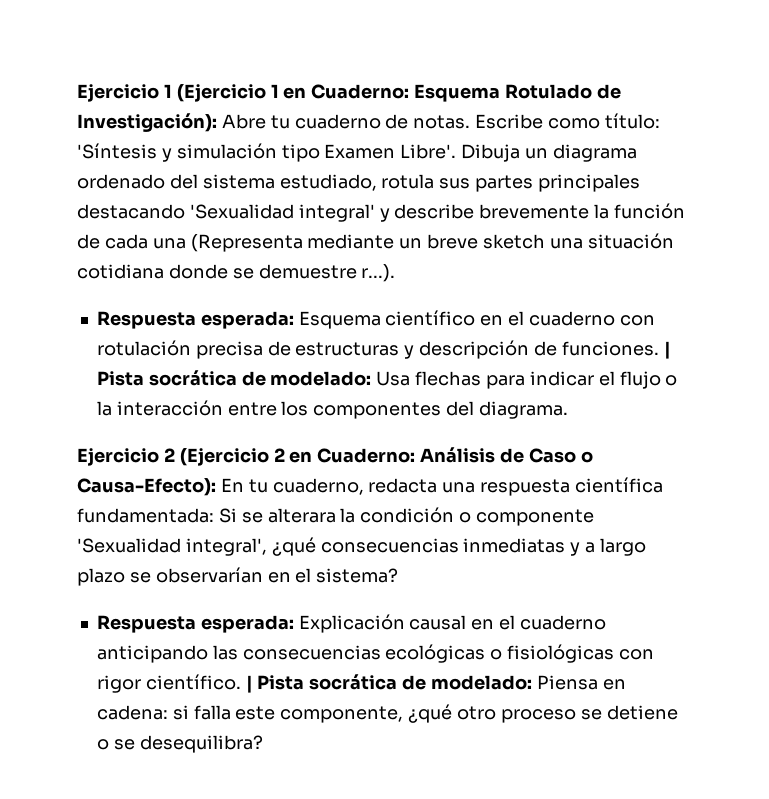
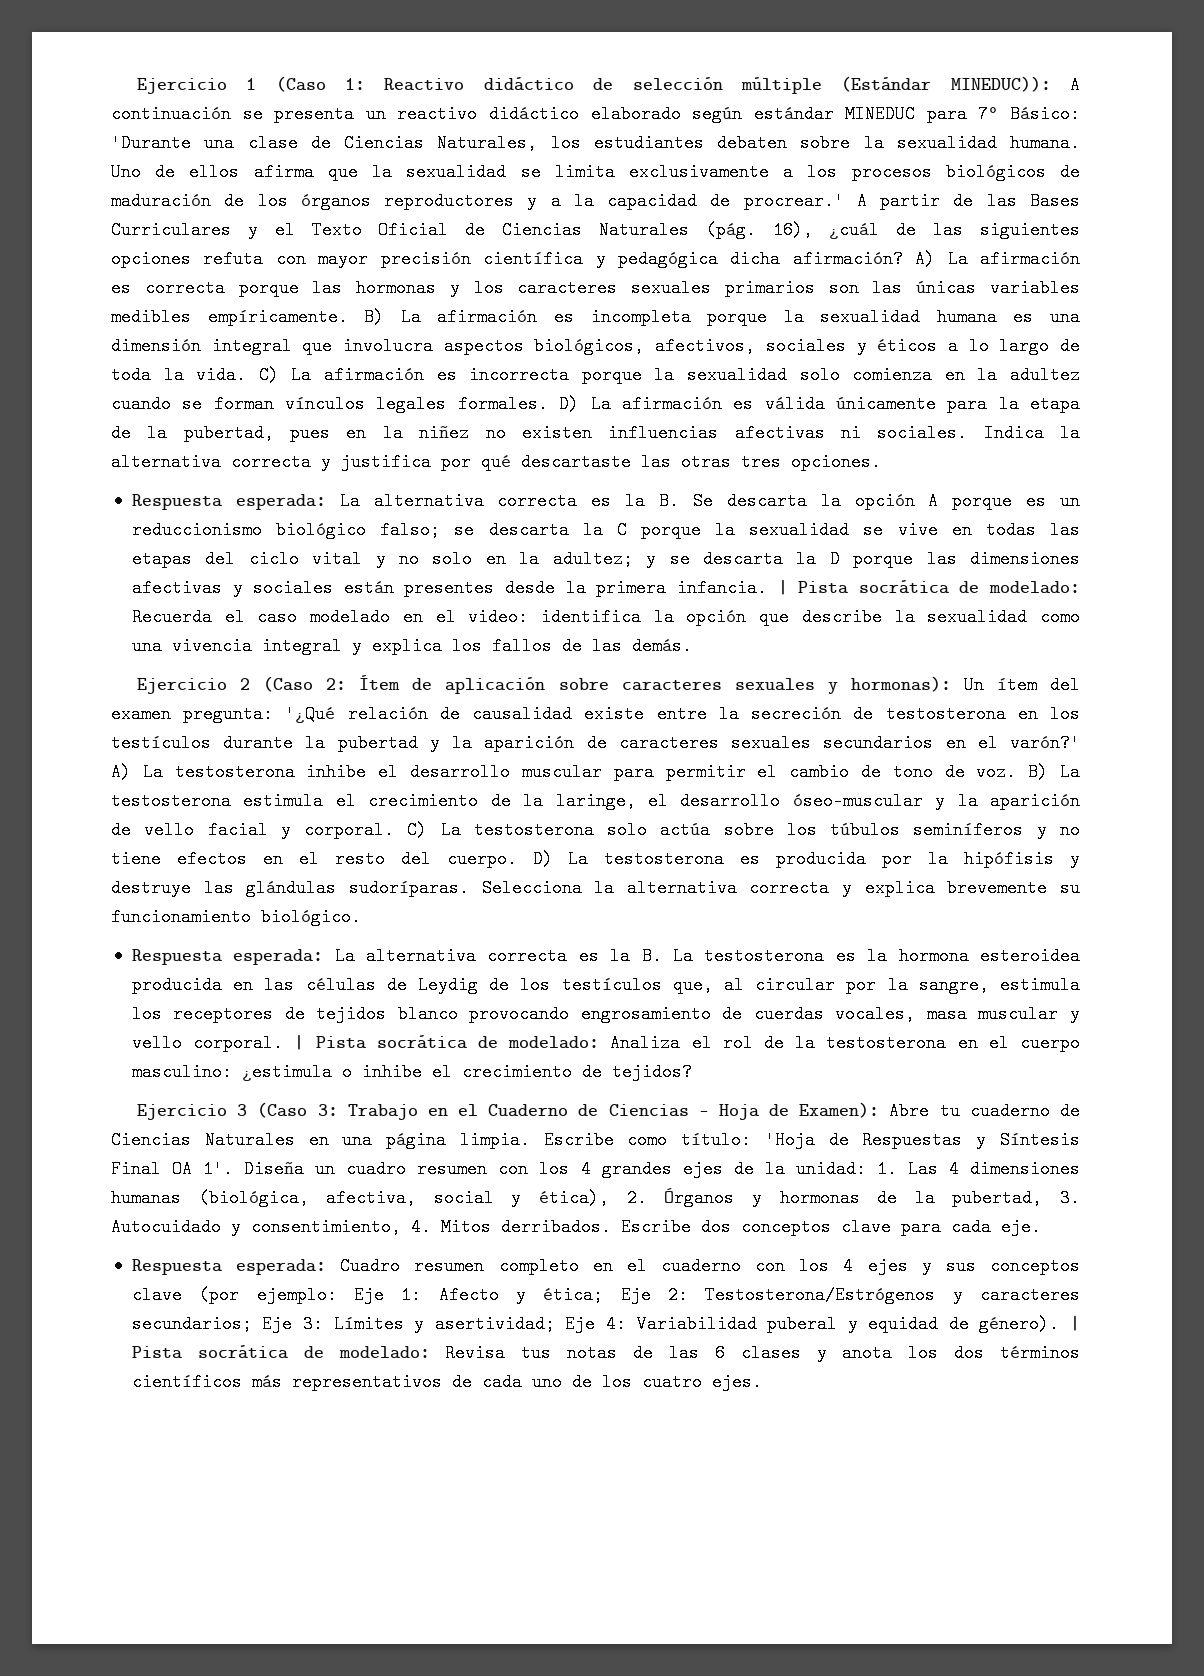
- Ejercicio 1 (Ejercicio 1 en Cuaderno: Esquema Rotulado de Investigación): Abre tu cuaderno de notas. Escribe como título: 'Síntesis y simulación tipo Examen Libre'. Dibuja un diagrama ordenado del sistema estudiado, rotula sus partes principales destacando 'Sexualidad integral' y describe brevemente la función de cada una (Representa mediante un breve sketch una situación cotidiana donde se demuestre r...).
- Respuesta esperada: Esquema científico en el cuaderno con rotulación precisa de estructuras y descripción de funciones. | Pista socrática de modelado: Usa flechas para indicar el flujo o la interacción entre los componentes del diagrama.
- Ejercicio 2 (Ejercicio 2 en Cuaderno: Análisis de Caso o Causa-Efecto): En tu cuaderno, redacta una respuesta científica fundamentada: Si se alterara la condición o componente 'Sexualidad integral', ¿qué consecuencias inmediatas y a largo plazo se observarían en el sistema?
- Respuesta esperada: Explicación causal en el cuaderno anticipando las consecuencias ecológicas o fisiológicas con rigor científico. | Pista socrática de modelado: Piensa en cadena: si falla este componente, ¿qué otro proceso se detiene o se desequilibra?
+ Ejercicio 1 (Caso 1: Reactivo didáctico de selección múltiple (Estándar MINEDUC)): A continuación se presenta un reactivo didáctico elaborado según estándar MINEDUC para 7° Básico: 'Durante una clase de Ciencias Naturales, los estudiantes debaten sobre la sexualidad humana. Uno de ellos afirma que la sexualidad se limita exclusivamente a los procesos biológicos de maduración de los órganos reproductores y a la capacidad de procrear.' A partir de las Bases Curriculares y el Texto Oficial de Ciencias Naturales (pág. 16), ¿cuál de las siguientes opciones refuta con mayor precisión científica y pedagógica dicha afirmación? A) La afirmación es correcta porque las hormonas y los caracteres sexuales primarios son las únicas variables medibles empíricamente. B) La afirmación es incompleta porque la sexualidad humana es una dimensión integral que involucra aspectos biológicos, afectivos, sociales y éticos a lo largo de toda la vida. C) La afirmación es incorrecta porque la sexualidad solo comienza en la adultez cuando se forman vínculos legales formales. D) La afirmación es válida únicamente para la etapa de la pubertad, pues en la niñez no existen influencias afectivas ni sociales. Indica la alternativa correcta y justifica por qué descartaste las otras tres opciones.
+ Respuesta esperada: La alternativa correcta es la B. Se descarta la opción A porque es un reduccionismo biológico falso; se descarta la C porque la sexualidad se vive en todas las etapas del ciclo vital y no solo en la adultez; y se descarta la D porque las dimensiones afectivas y sociales están presentes desde la primera infancia. | Pista socrática de modelado: Recuerda el caso modelado en el video: identifica la opción que describe la sexualidad como una vivencia integral y explica los fallos de las demás.
+ Ejercicio 2 (Caso 2: Ítem de aplicación sobre caracteres sexuales y hormonas): Un ítem del examen pregunta: '¿Qué relación de causalidad existe entre la secreción de testosterona en los testículos durante la pubertad y la aparición de caracteres sexuales secundarios en el varón?' A) La testosterona inhibe el desarrollo muscular para permitir el cambio de tono de voz. B) La testosterona estimula el crecimiento de la laringe, el desarrollo óseo-muscular y la aparición de vello facial y corporal. C) La testosterona solo actúa sobre los túbulos seminíferos y no tiene efectos en el resto del cuerpo. D) La testosterona es producida por la hipófisis y destruye las glándulas sudoríparas. Selecciona la alternativa correcta y explica brevemente su funcionamiento biológico.
+ Respuesta esperada: La alternativa correcta es la B. La testosterona es la hormona esteroidea producida en las células de Leydig de los testículos que, al circular por la sangre, estimula los receptores de tejidos blanco provocando engrosamiento de cuerdas vocales, masa muscular y vello corporal. | Pista socrática de modelado: Analiza el rol de la testosterona en el cuerpo masculino: ¿estimula o inhibe el crecimiento de tejidos?
+ Ejercicio 3 (Caso 3: Trabajo en el Cuaderno de Ciencias - Hoja de Examen): Abre tu cuaderno de Ciencias Naturales en una página limpia. Escribe como título: 'Hoja de Respuestas y Síntesis Final OA 1'. Diseña un cuadro resumen con los 4 grandes ejes de la unidad: 1. Las 4 dimensiones humanas (biológica, afectiva, social y ética), 2. Órganos y hormonas de la pubertad, 3. Autocuidado y consentimiento, 4. Mitos derribados. Escribe dos conceptos clave para cada eje.
+ Respuesta esperada: Cuadro resumen completo en el cuaderno con los 4 ejes y sus conceptos clave (por ejemplo: Eje 1: Afecto y ética; Eje 2: Testosterona/Estrógenos y caracteres secundarios; Eje 3: Límites y asertividad; Eje 4: Variabilidad puberal y equidad de género). | Pista socrática de modelado: Revisa tus notas de las 6 clases y anota los dos términos científicos más representativos de cada uno de los cuatro ejes.

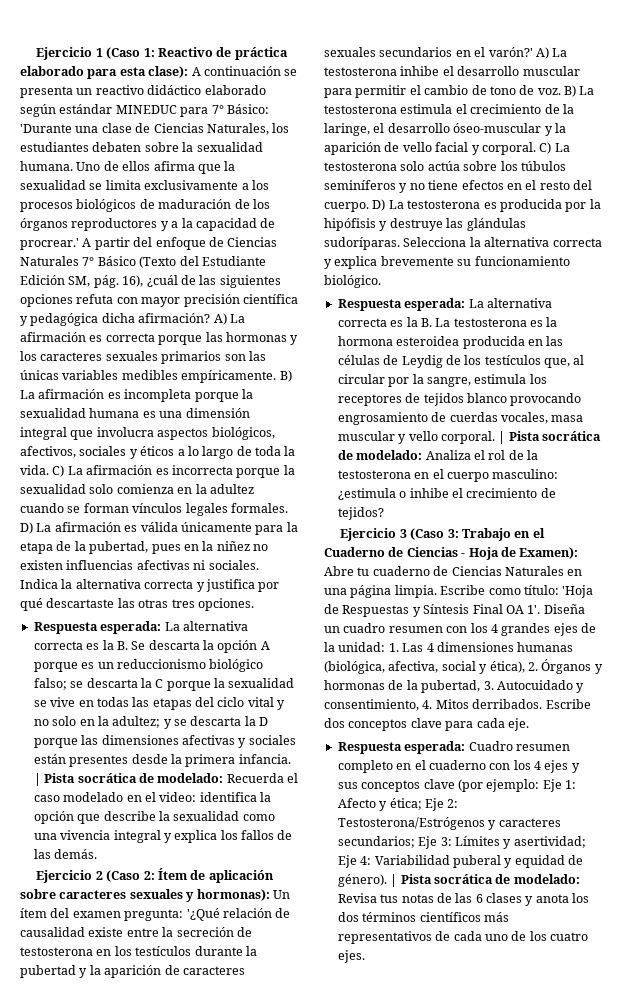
- Ejercicio 1 (Caso 1: Reactivo didáctico de selección múltiple (Estándar MINEDUC)): A continuación se presenta un reactivo didáctico elaborado según estándar MINEDUC para 7° Básico: 'Durante una clase de Ciencias Naturales, los estudiantes debaten sobre la sexualidad humana.
+ Ejercicio 1 (Caso 1: Reactivo de práctica elaborado para esta clase): A continuación se presenta un reactivo didáctico elaborado según estándar MINEDUC para 7° Básico: 'Durante una clase de Ciencias Naturales, los estudiantes debaten sobre la sexualidad humana.
- A partir de las Bases Curriculares y el Texto Oficial de Ciencias Naturales (pág.
+ A partir del enfoque de Ciencias Naturales 7° Básico (Texto del Estudiante Edición SM, pág.

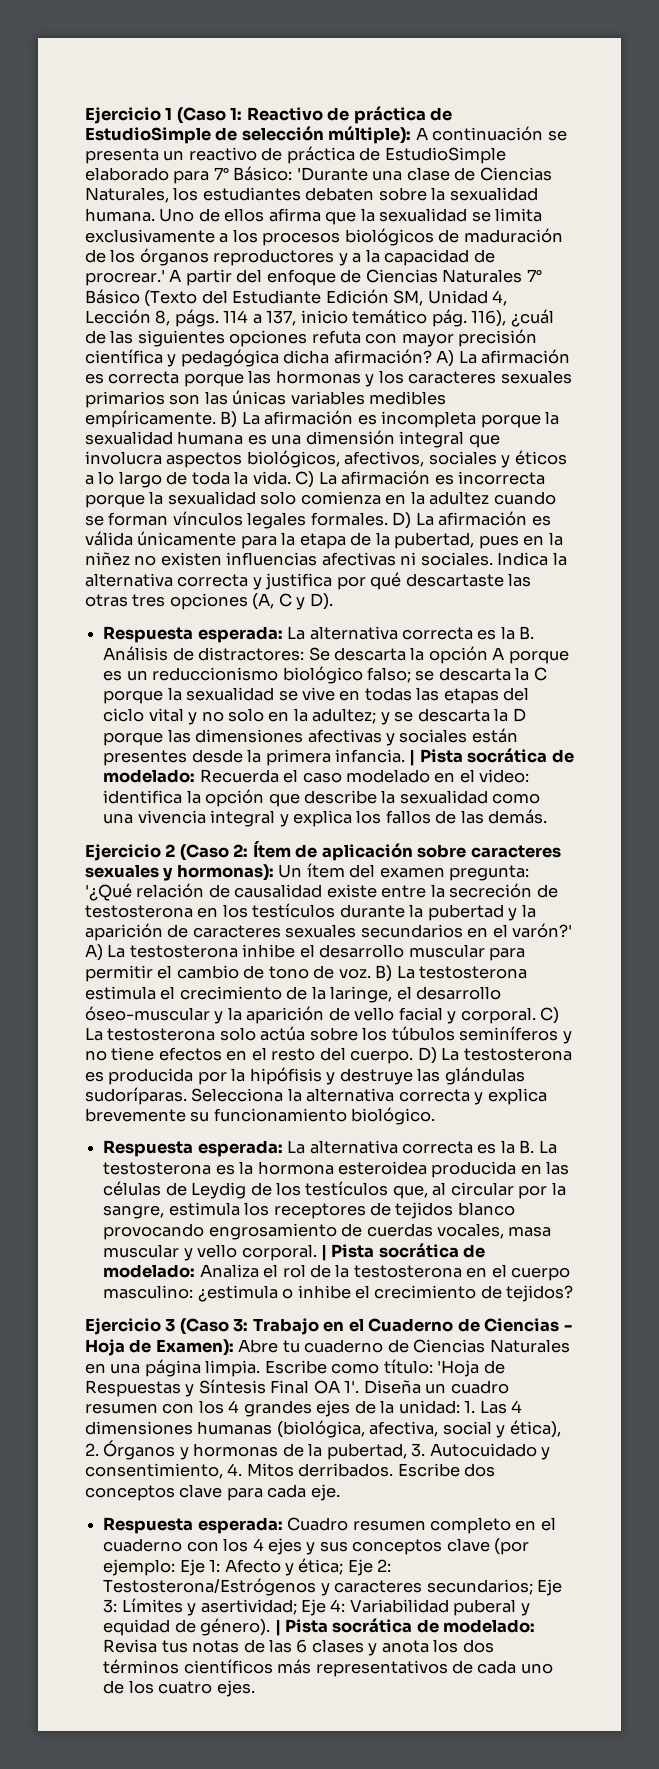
- Ejercicio 1 (Caso 1: Reactivo de práctica elaborado para esta clase): A continuación se presenta un reactivo didáctico elaborado según estándar MINEDUC para 7° Básico: 'Durante una clase de Ciencias Naturales, los estudiantes debaten sobre la sexualidad humana.
+ Ejercicio 1 (Caso 1: Reactivo de práctica de EstudioSimple de selección múltiple): A continuación se presenta un reactivo de práctica de EstudioSimple elaborado para 7° Básico: 'Durante una clase de Ciencias Naturales, los estudiantes debaten sobre la sexualidad humana.
- A partir del enfoque de Ciencias Naturales 7° Básico (Texto del Estudiante Edición SM, pág. 16), ¿cuál de las siguientes opciones refuta con mayor precisión científica y pedagógica dicha afirmación?
+ A partir del enfoque de Ciencias Naturales 7° Básico (Texto del Estudiante Edición SM, Unidad 4, Lección 8, págs. 114 a 137, inicio temático pág. 116), ¿cuál de las siguientes opciones refuta con mayor precisión científica y pedagógica dicha afirmación?
- Indica la alternativa correcta y justifica por qué descartaste las otras tres opciones.
- Respuesta esperada: La alternativa correcta es la B. Se descarta la opción A porque es un reduccionismo biológico falso;
+ Indica la alternativa correcta y justifica por qué descartaste las otras tres opciones (A, C y D).
+ Respuesta esperada: La alternativa correcta es la B. Análisis de distractores: Se descarta la opción A porque es un reduccionismo biológico falso;

